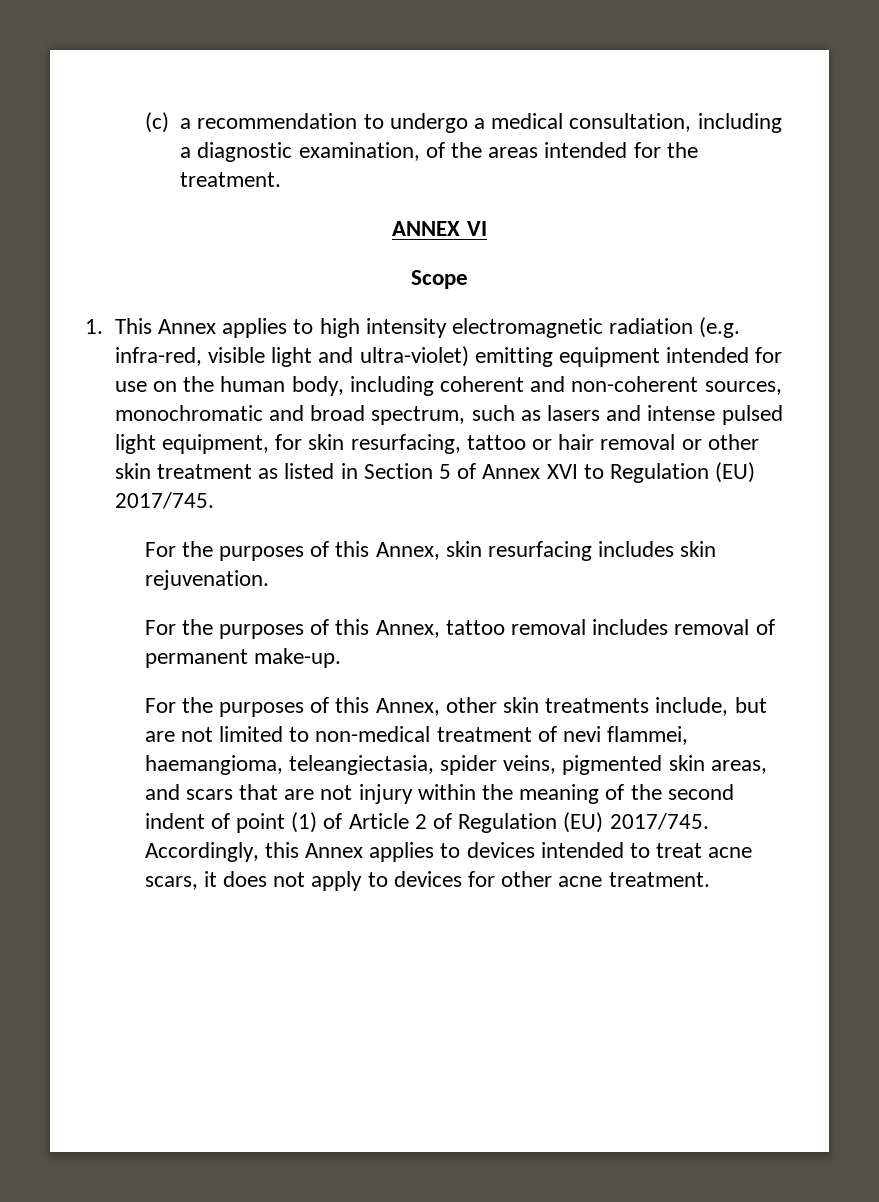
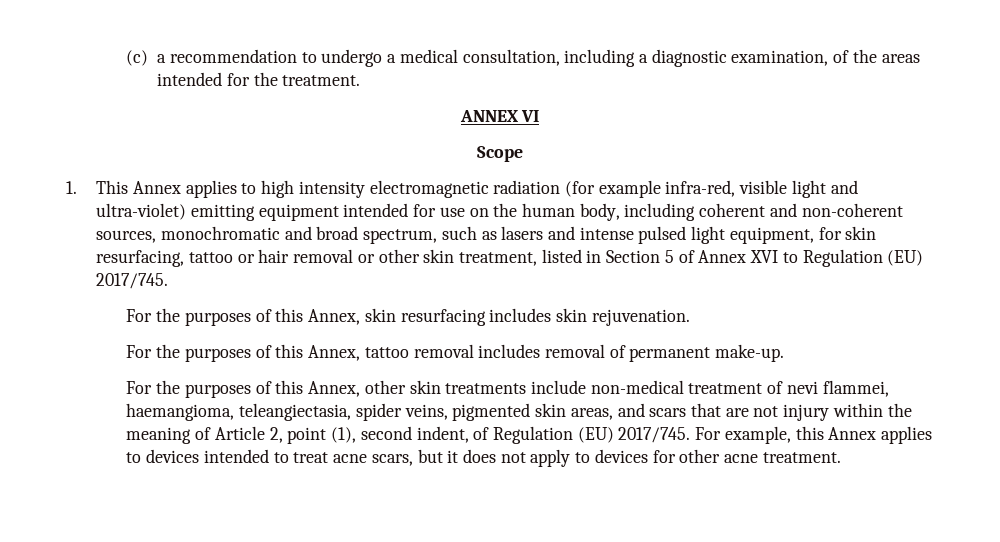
- 1. This Annex applies to high intensity electromagnetic radiation (e.g. infra-red, visible light and ultra-violet) emitting equipment intended for use on the human body, including coherent and non-coherent sources, monochromatic and broad spectrum, such as lasers and intense pulsed light equipment, for skin resurfacing, tattoo or hair removal or other skin treatment as listed in Section 5 of Annex XVI to Regulation (EU) 2017/745.
+ 1. This Annex applies to high intensity electromagnetic radiation (for example infra-red, visible light and ultra-violet) emitting equipment intended for use on the human body, including coherent and non-coherent sources, monochromatic and broad spectrum, such as lasers and intense pulsed light equipment, for skin resurfacing, tattoo or hair removal or other skin treatment, listed in Section 5 of Annex XVI to Regulation (EU) 2017/745.
- For the purposes of this Annex, other skin treatments include, but are not limited to non-medical treatment of nevi flammei, haemangioma, teleangiectasia, spider veins, pigmented skin areas, and scars that are not injury within the meaning of the second indent of point (1) of Article 2 of Regulation (EU) 2017/745.
+ For the purposes of this Annex, other skin treatments include non-medical treatment of nevi flammei, haemangioma, teleangiectasia, spider veins, pigmented skin areas, and scars that are not injury within the meaning of Article 2, point (1), second indent, of Regulation (EU) 2017/745.
- Accordingly, this Annex applies to devices intended to treat acne scars, it does not apply to devices for other acne treatment.
+ For example, this Annex applies to devices intended to treat acne scars, but it does not apply to devices for other acne treatment.

